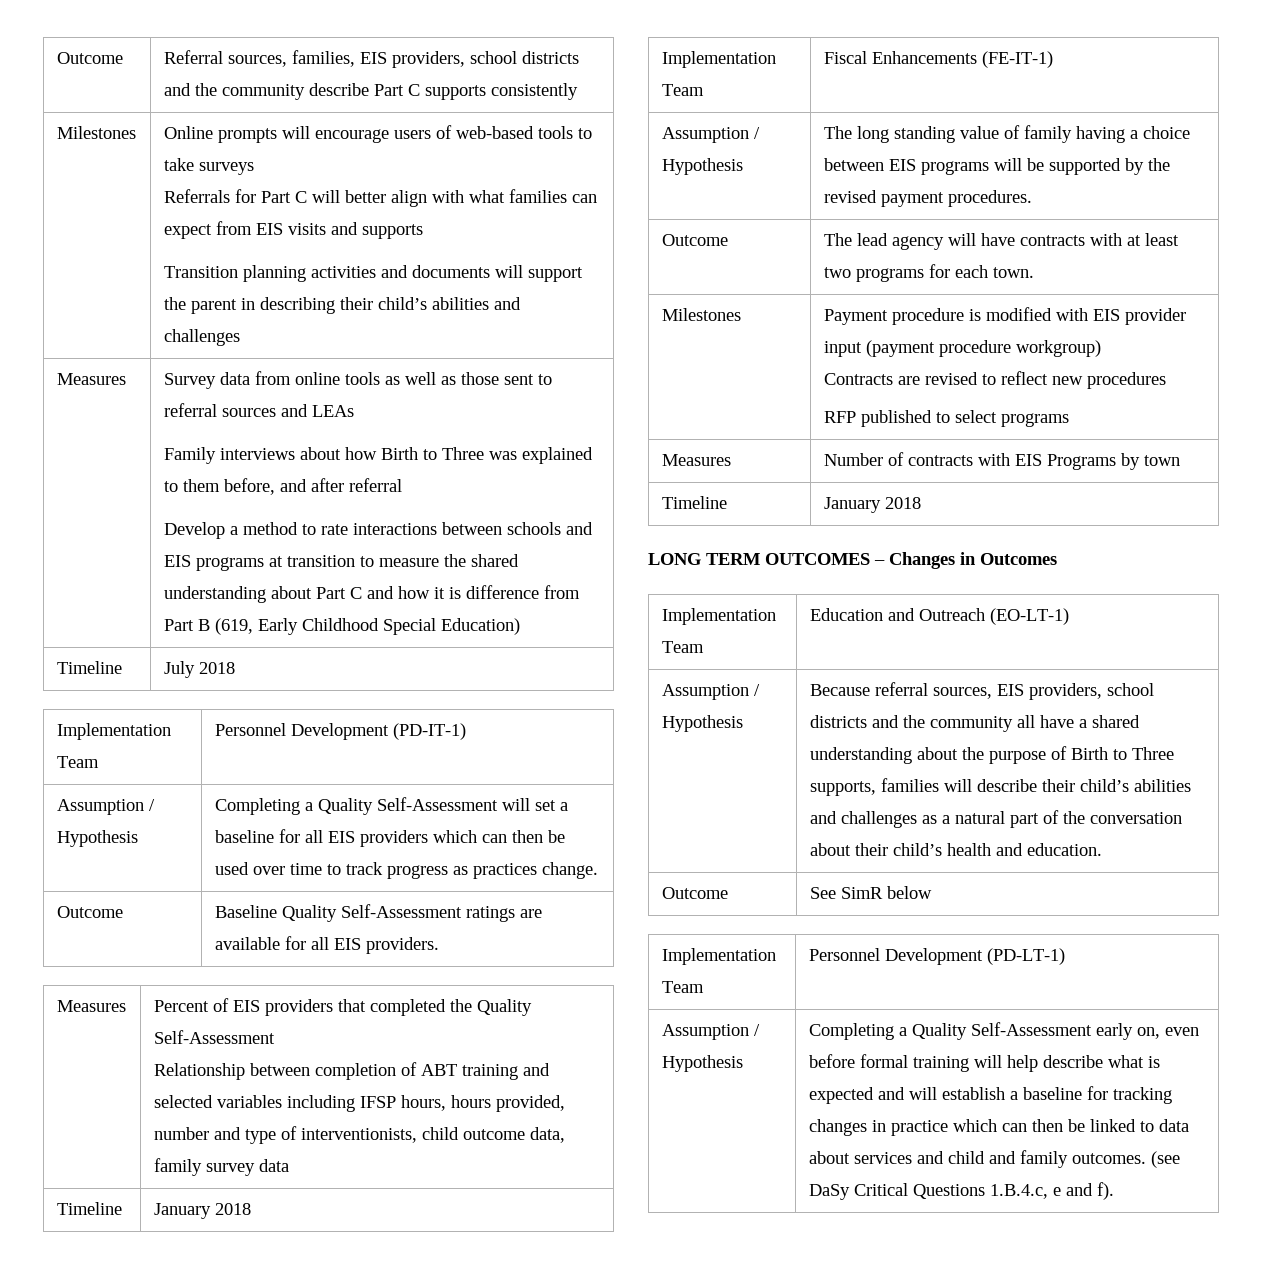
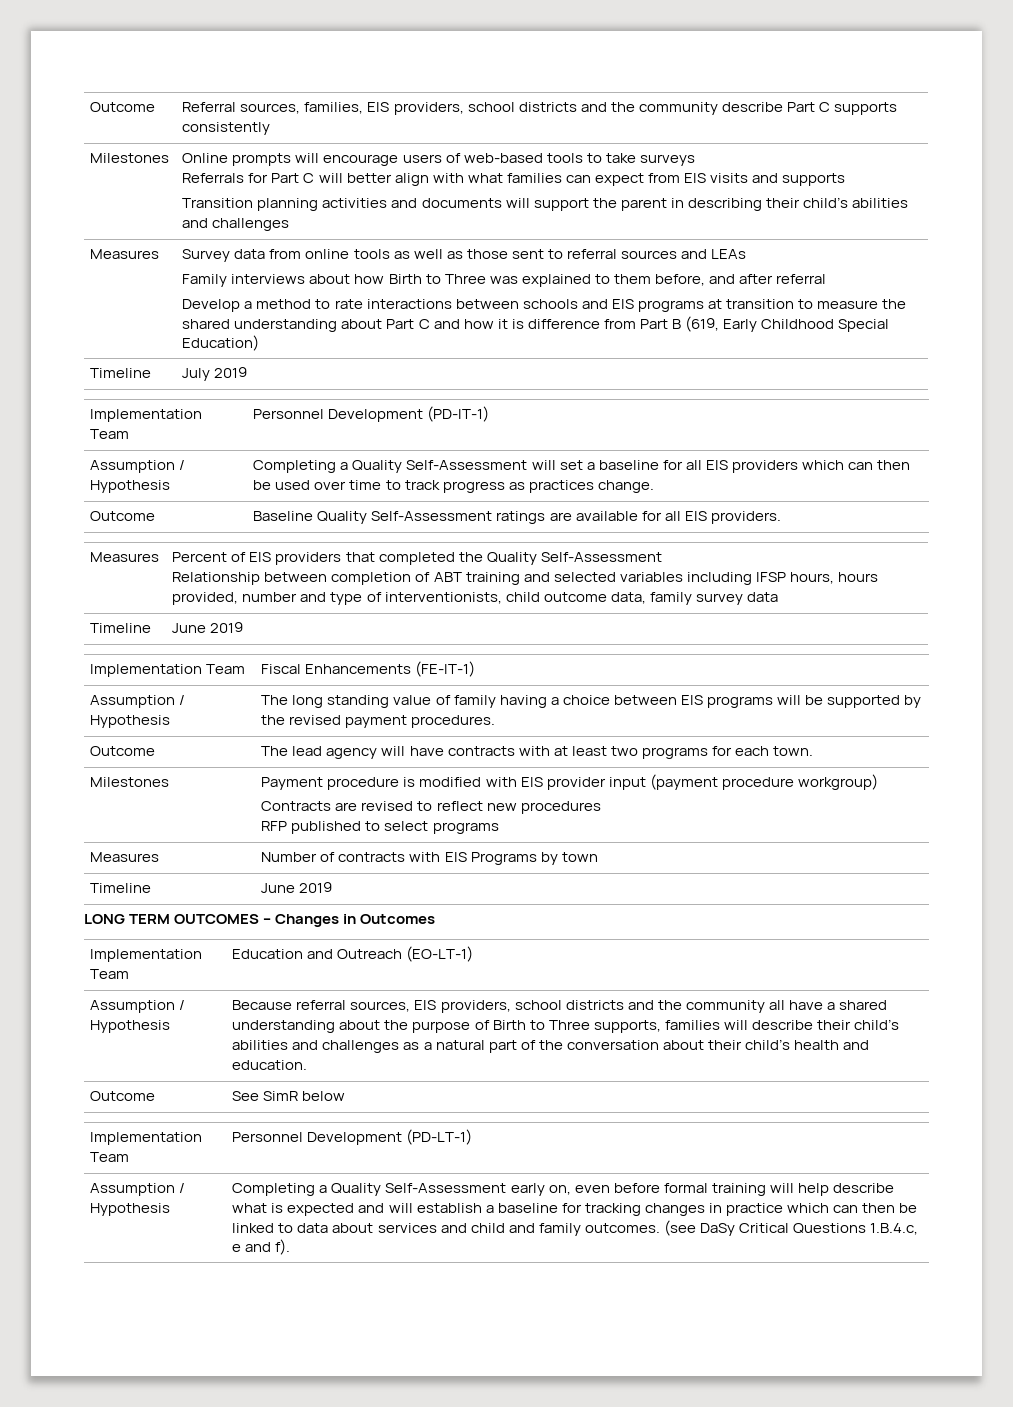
- Timeline | July 2018
+ Timeline | July 2019
  Measures | Percent of EIS providers that completed the Quality Self-Assessment
  Relationship between completion of ABT training and selected variables including IFSP hours, hours provided, number and type of interventionists, child outcome data, family survey data
- Timeline | January 2018
+ Timeline | June 2019
  Measures | Number of contracts with EIS Programs by town
- Timeline | January 2018
+ Timeline | June 2019

